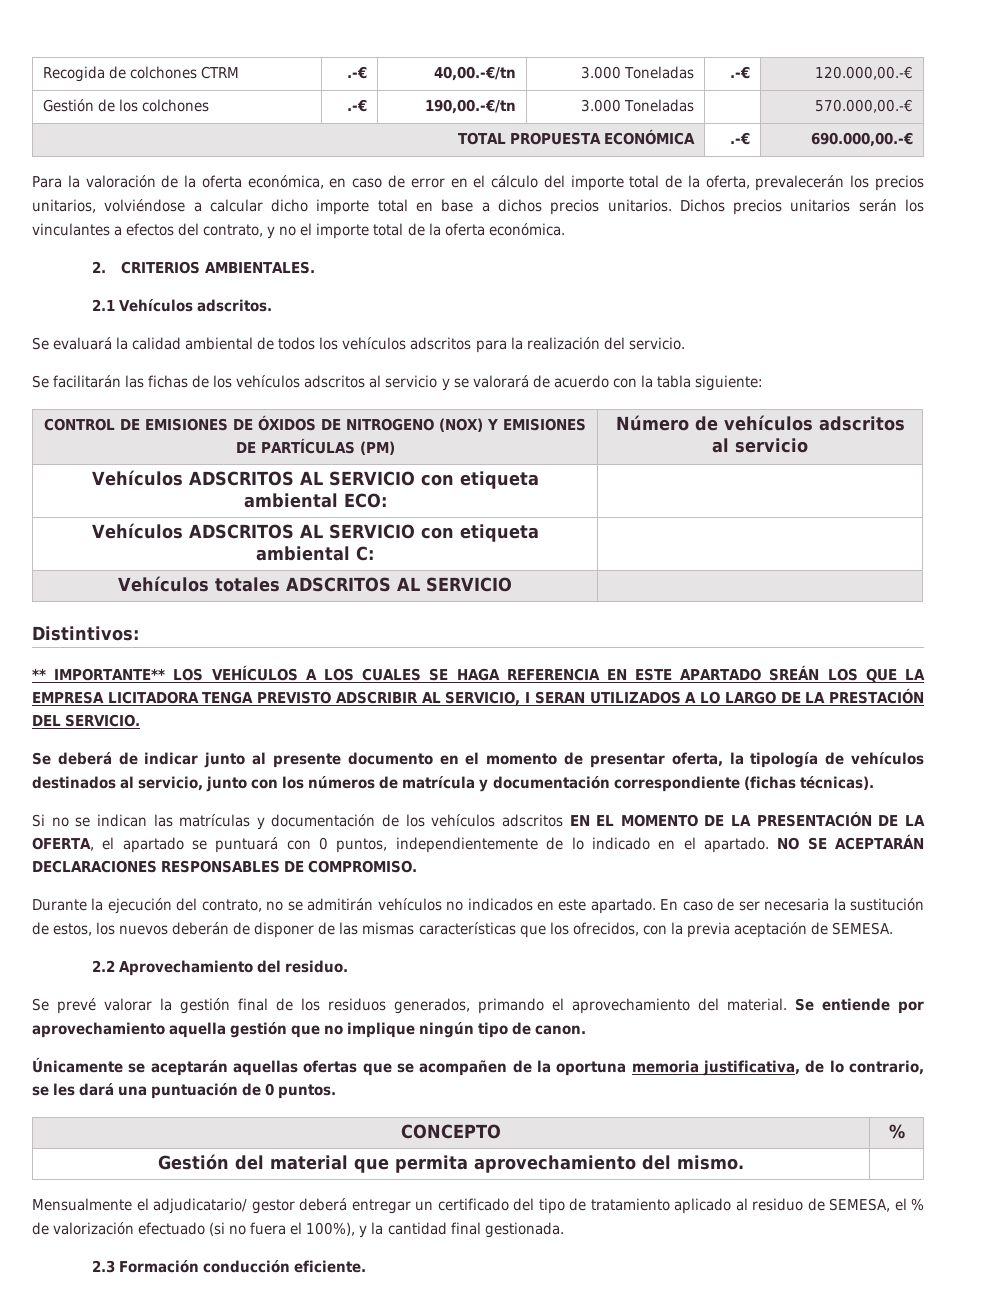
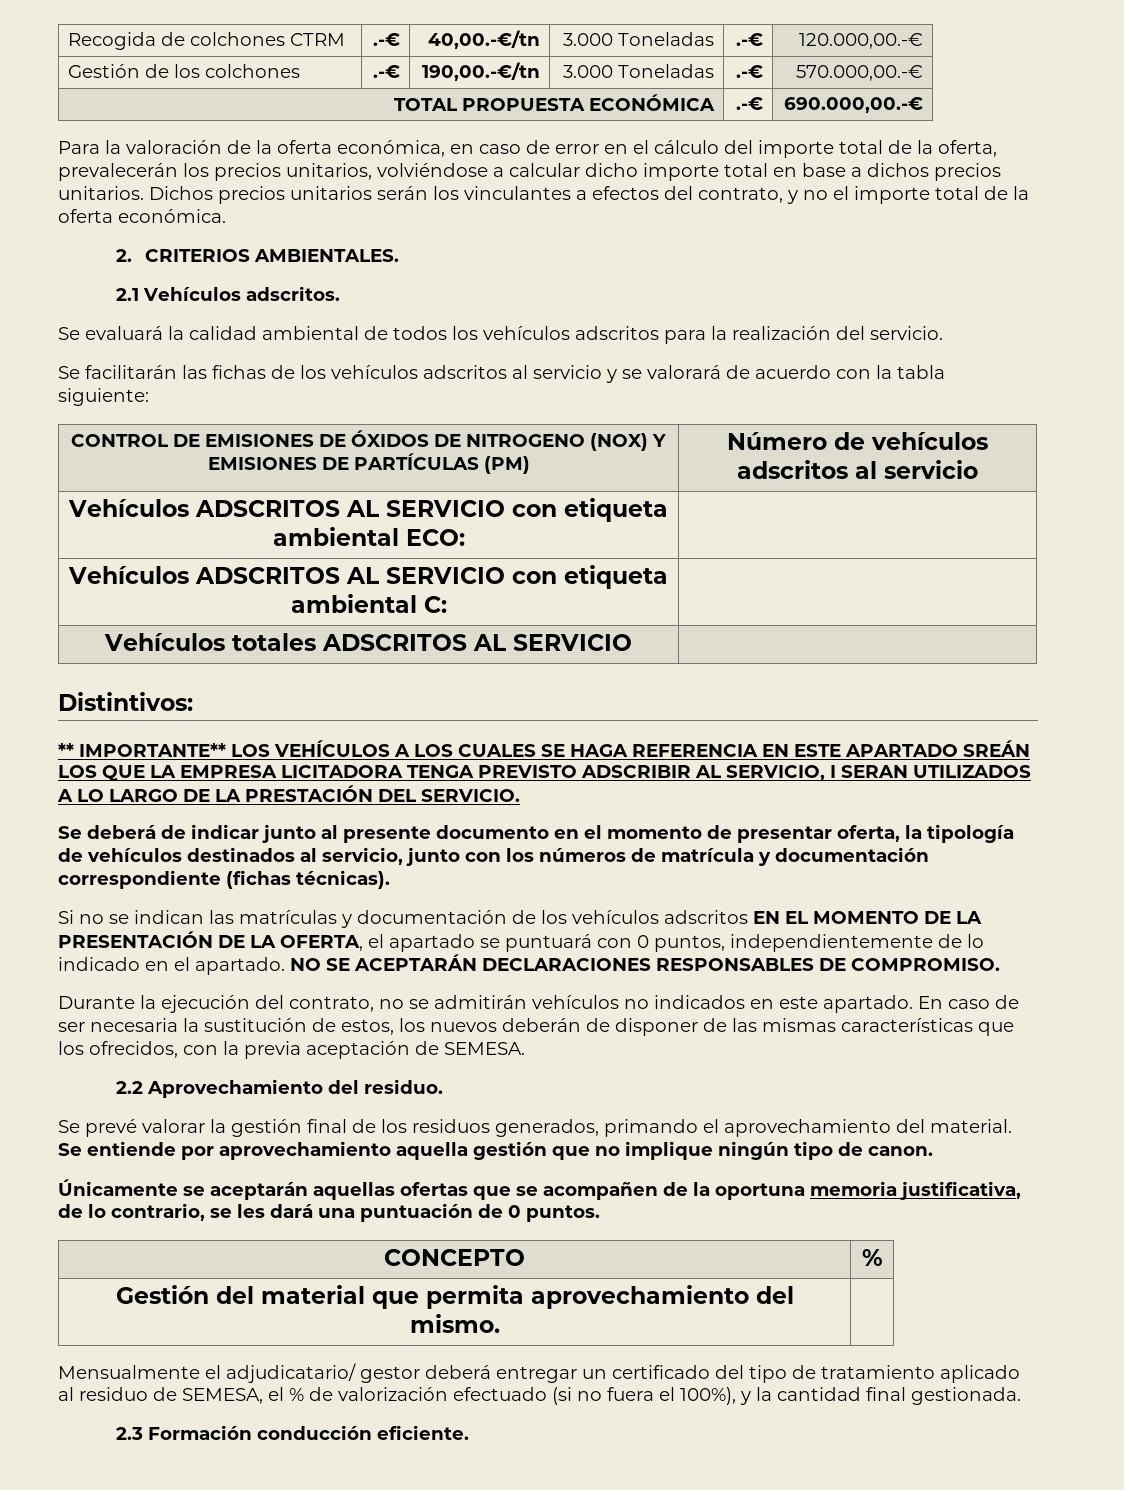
- Gestión de los colchones | .-€ | 190,00.-€/tn | 3.000 Toneladas | | 570.000,00.-€
+ Gestión de los colchones | .-€ | 190,00.-€/tn | 3.000 Toneladas | .-€ | 570.000,00.-€

